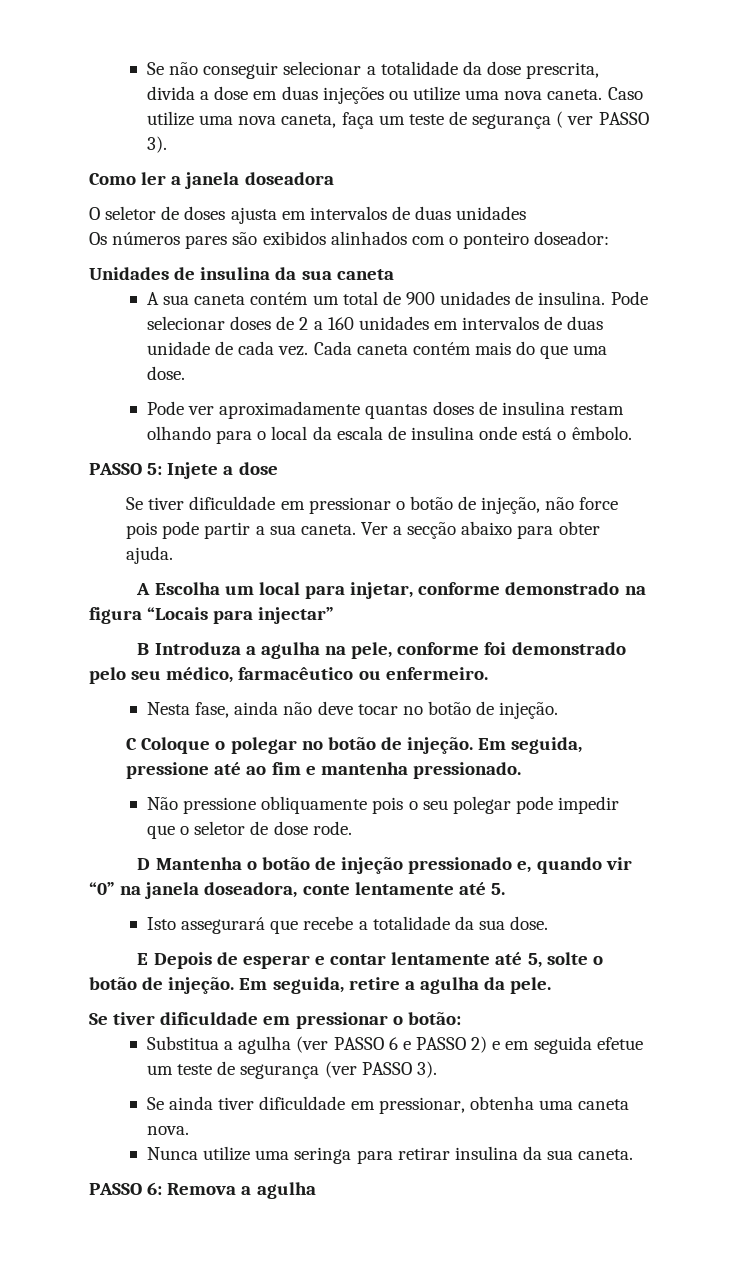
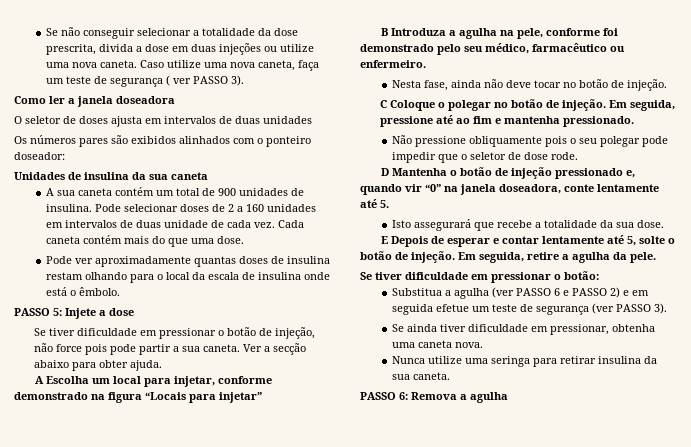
- A Escolha um local para injetar, conforme demonstrado na figura “Locais para injectar”
+ A Escolha um local para injetar, conforme demonstrado na figura “Locais para injetar”

